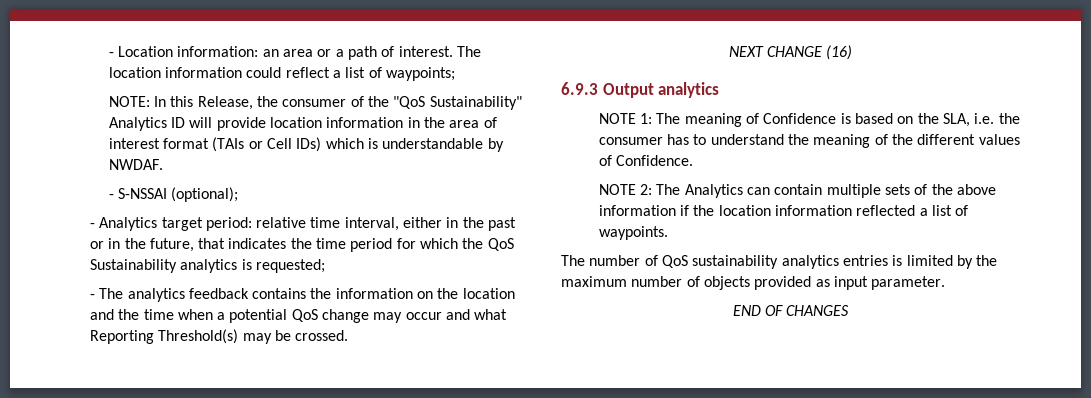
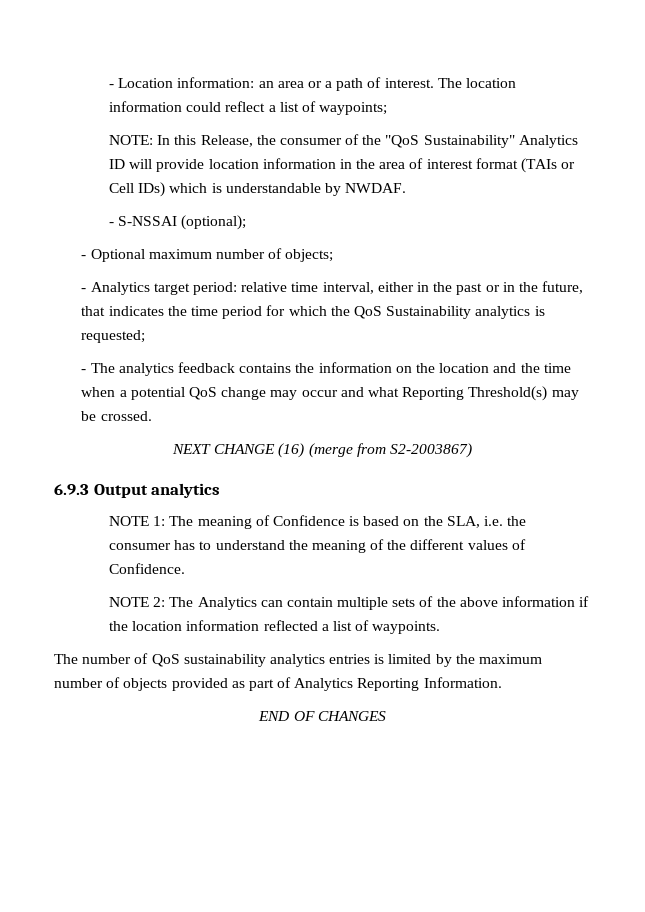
+ - Optional maximum number of objects;
- NEXT CHANGE (16)
+ NEXT CHANGE (16) (merge from S2-2003867)
- The number of QoS sustainability analytics entries is limited by the maximum number of objects provided as input parameter.
+ The number of QoS sustainability analytics entries is limited by the maximum number of objects provided as part of Analytics Reporting Information.

